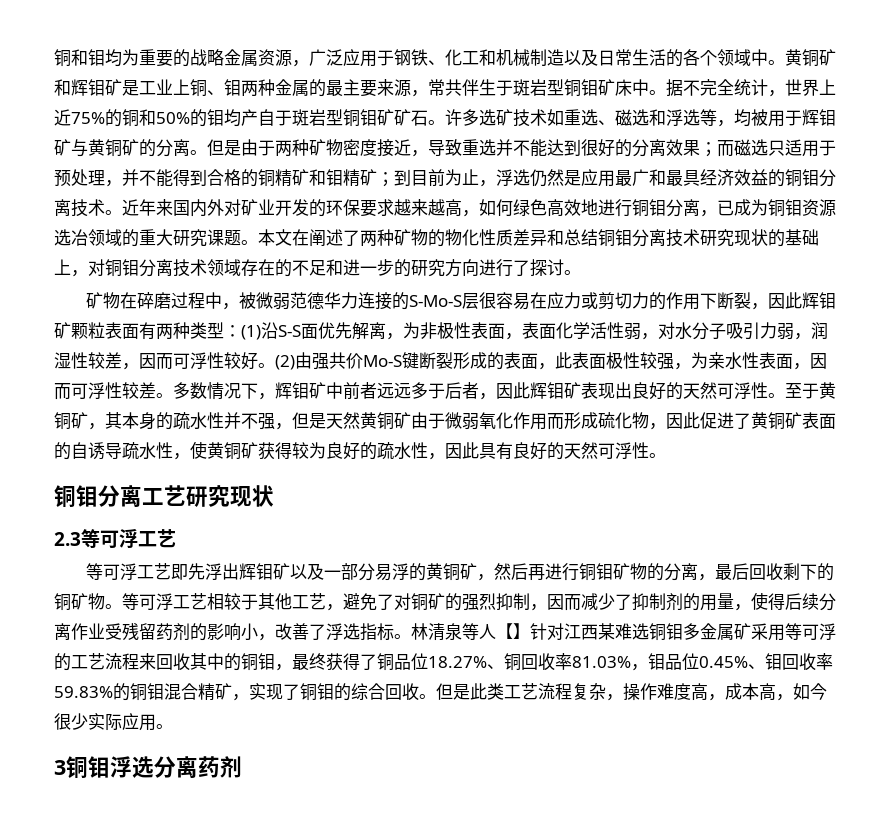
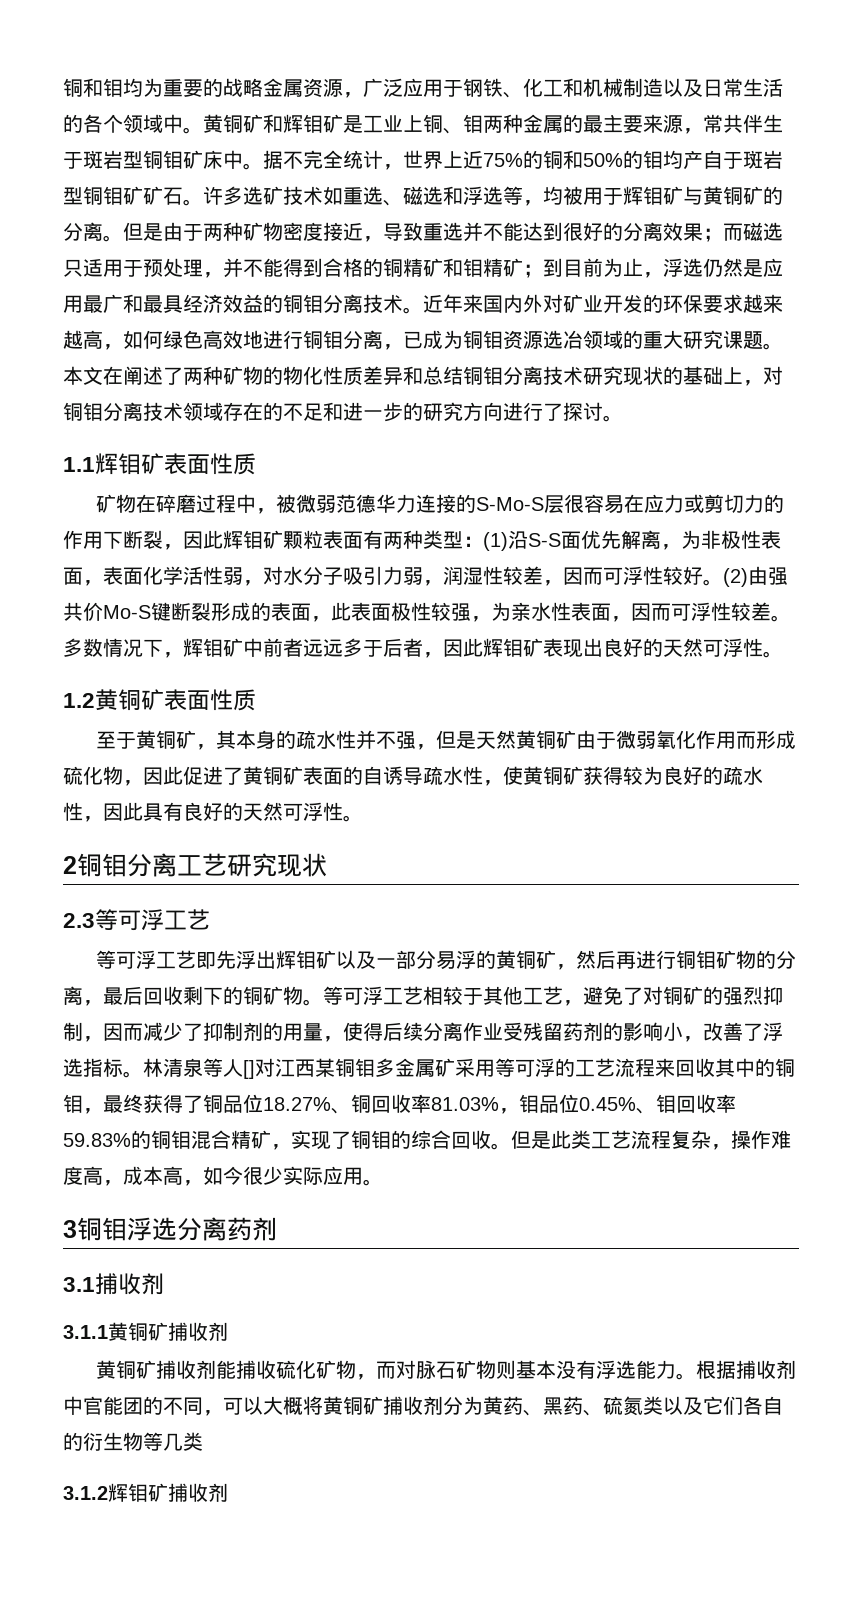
+ 1.1辉钼矿表面性质
- 多数情况下，辉钼矿中前者远远多于后者，因此辉钼矿表现出良好的天然可浮性。至于黄铜矿，其本身的疏水性并不强，但是天然黄铜矿由于微弱氧化作用而形成硫化物，因此促进了黄铜矿表面的自诱导疏水性，使黄铜矿获得较为良好的疏水性，因此具有良好的天然可浮性。
+ 多数情况下，辉钼矿中前者远远多于后者，因此辉钼矿表现出良好的天然可浮性。
+ 1.2黄铜矿表面性质
+ 至于黄铜矿，其本身的疏水性并不强，但是天然黄铜矿由于微弱氧化作用而形成硫化物，因此促进了黄铜矿表面的自诱导疏水性，使黄铜矿获得较为良好的疏水性，因此具有良好的天然可浮性。
- 铜钼分离工艺研究现状
+ 2铜钼分离工艺研究现状
- 林清泉等人【】针对江西某难选铜钼多金属矿采用等可浮的工艺流程来回收其中的铜钼，最终获得了铜品位18.27%、铜回收率81.03%，钼品位0.45%、钼回收率59.83%的铜钼混合精矿，实现了铜钼的综合回收。
+ 林清泉等人[]对江西某铜钼多金属矿采用等可浮的工艺流程来回收其中的铜钼，最终获得了铜品位18.27%、铜回收率81.03%，钼品位0.45%、钼回收率59.83%的铜钼混合精矿，实现了铜钼的综合回收。
+ 3.1捕收剂
+ 3.1.1黄铜矿捕收剂
+ 黄铜矿捕收剂能捕收硫化矿物，而对脉石矿物则基本没有浮选能力。根据捕收剂中官能团的不同，可以大概将黄铜矿捕收剂分为黄药、黑药、硫氮类以及它们各自的衍生物等几类
+ 3.1.2辉钼矿捕收剂

